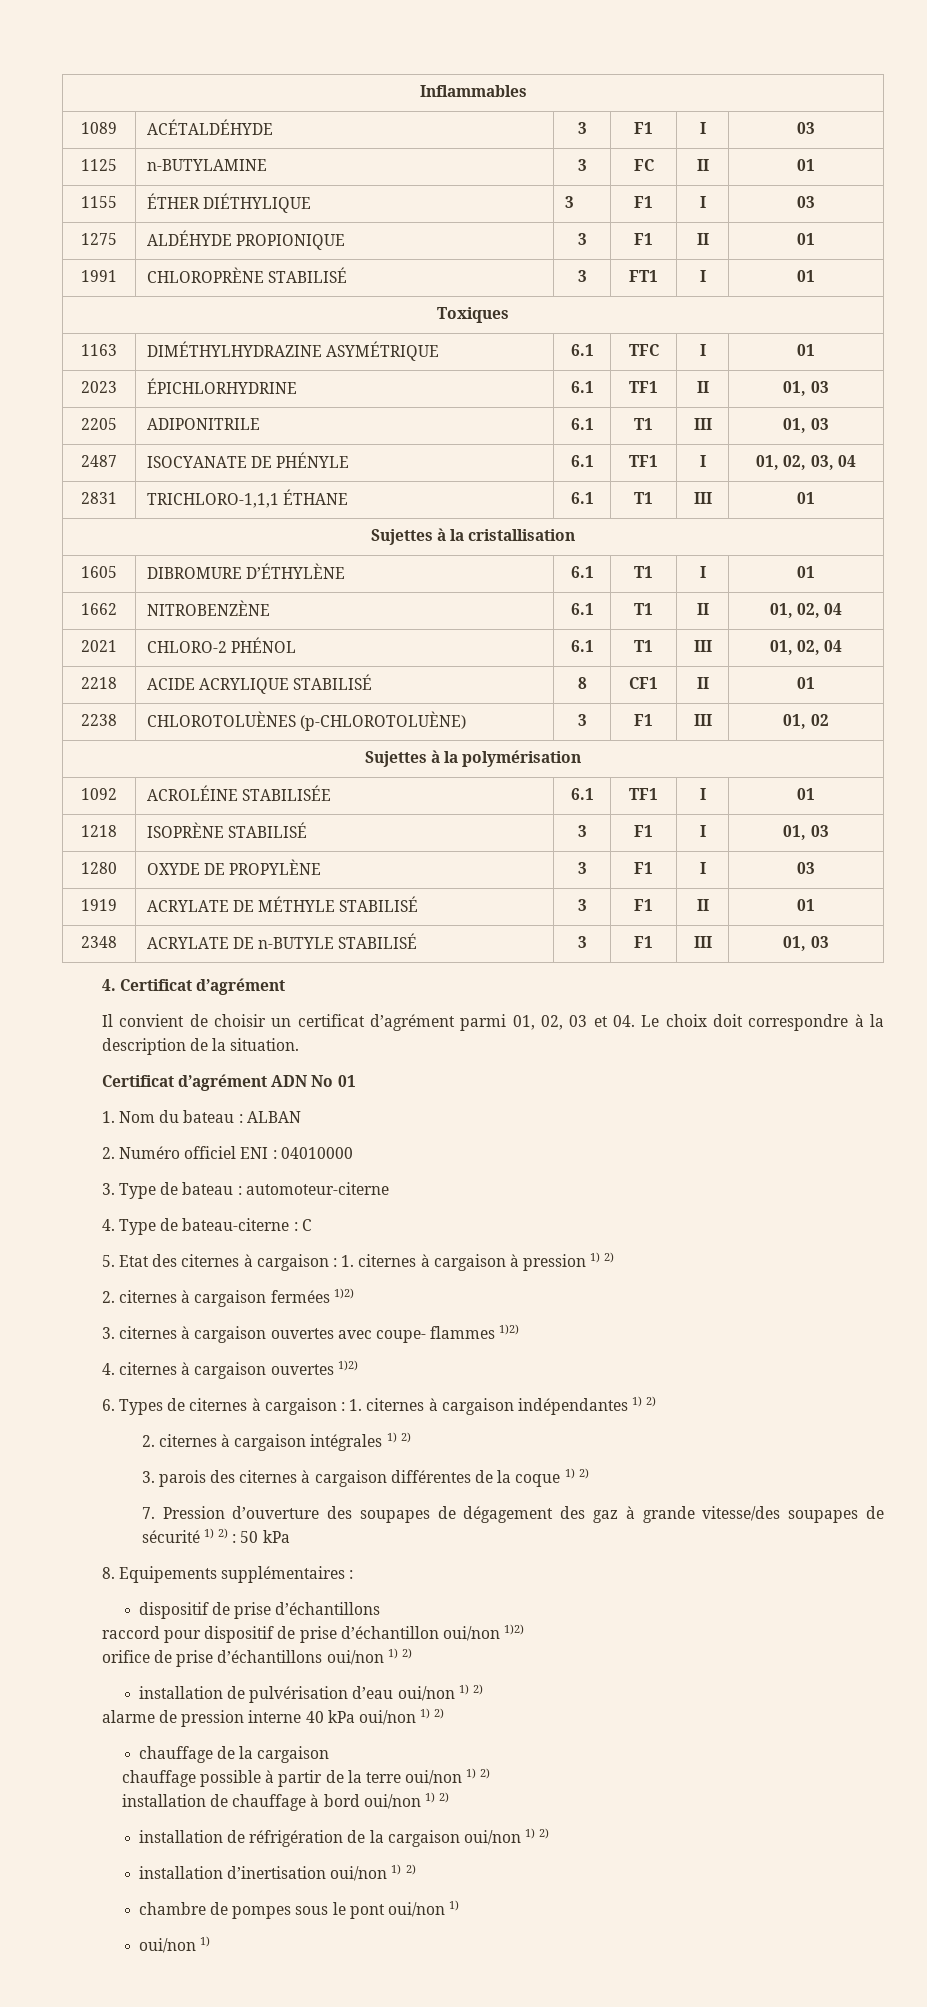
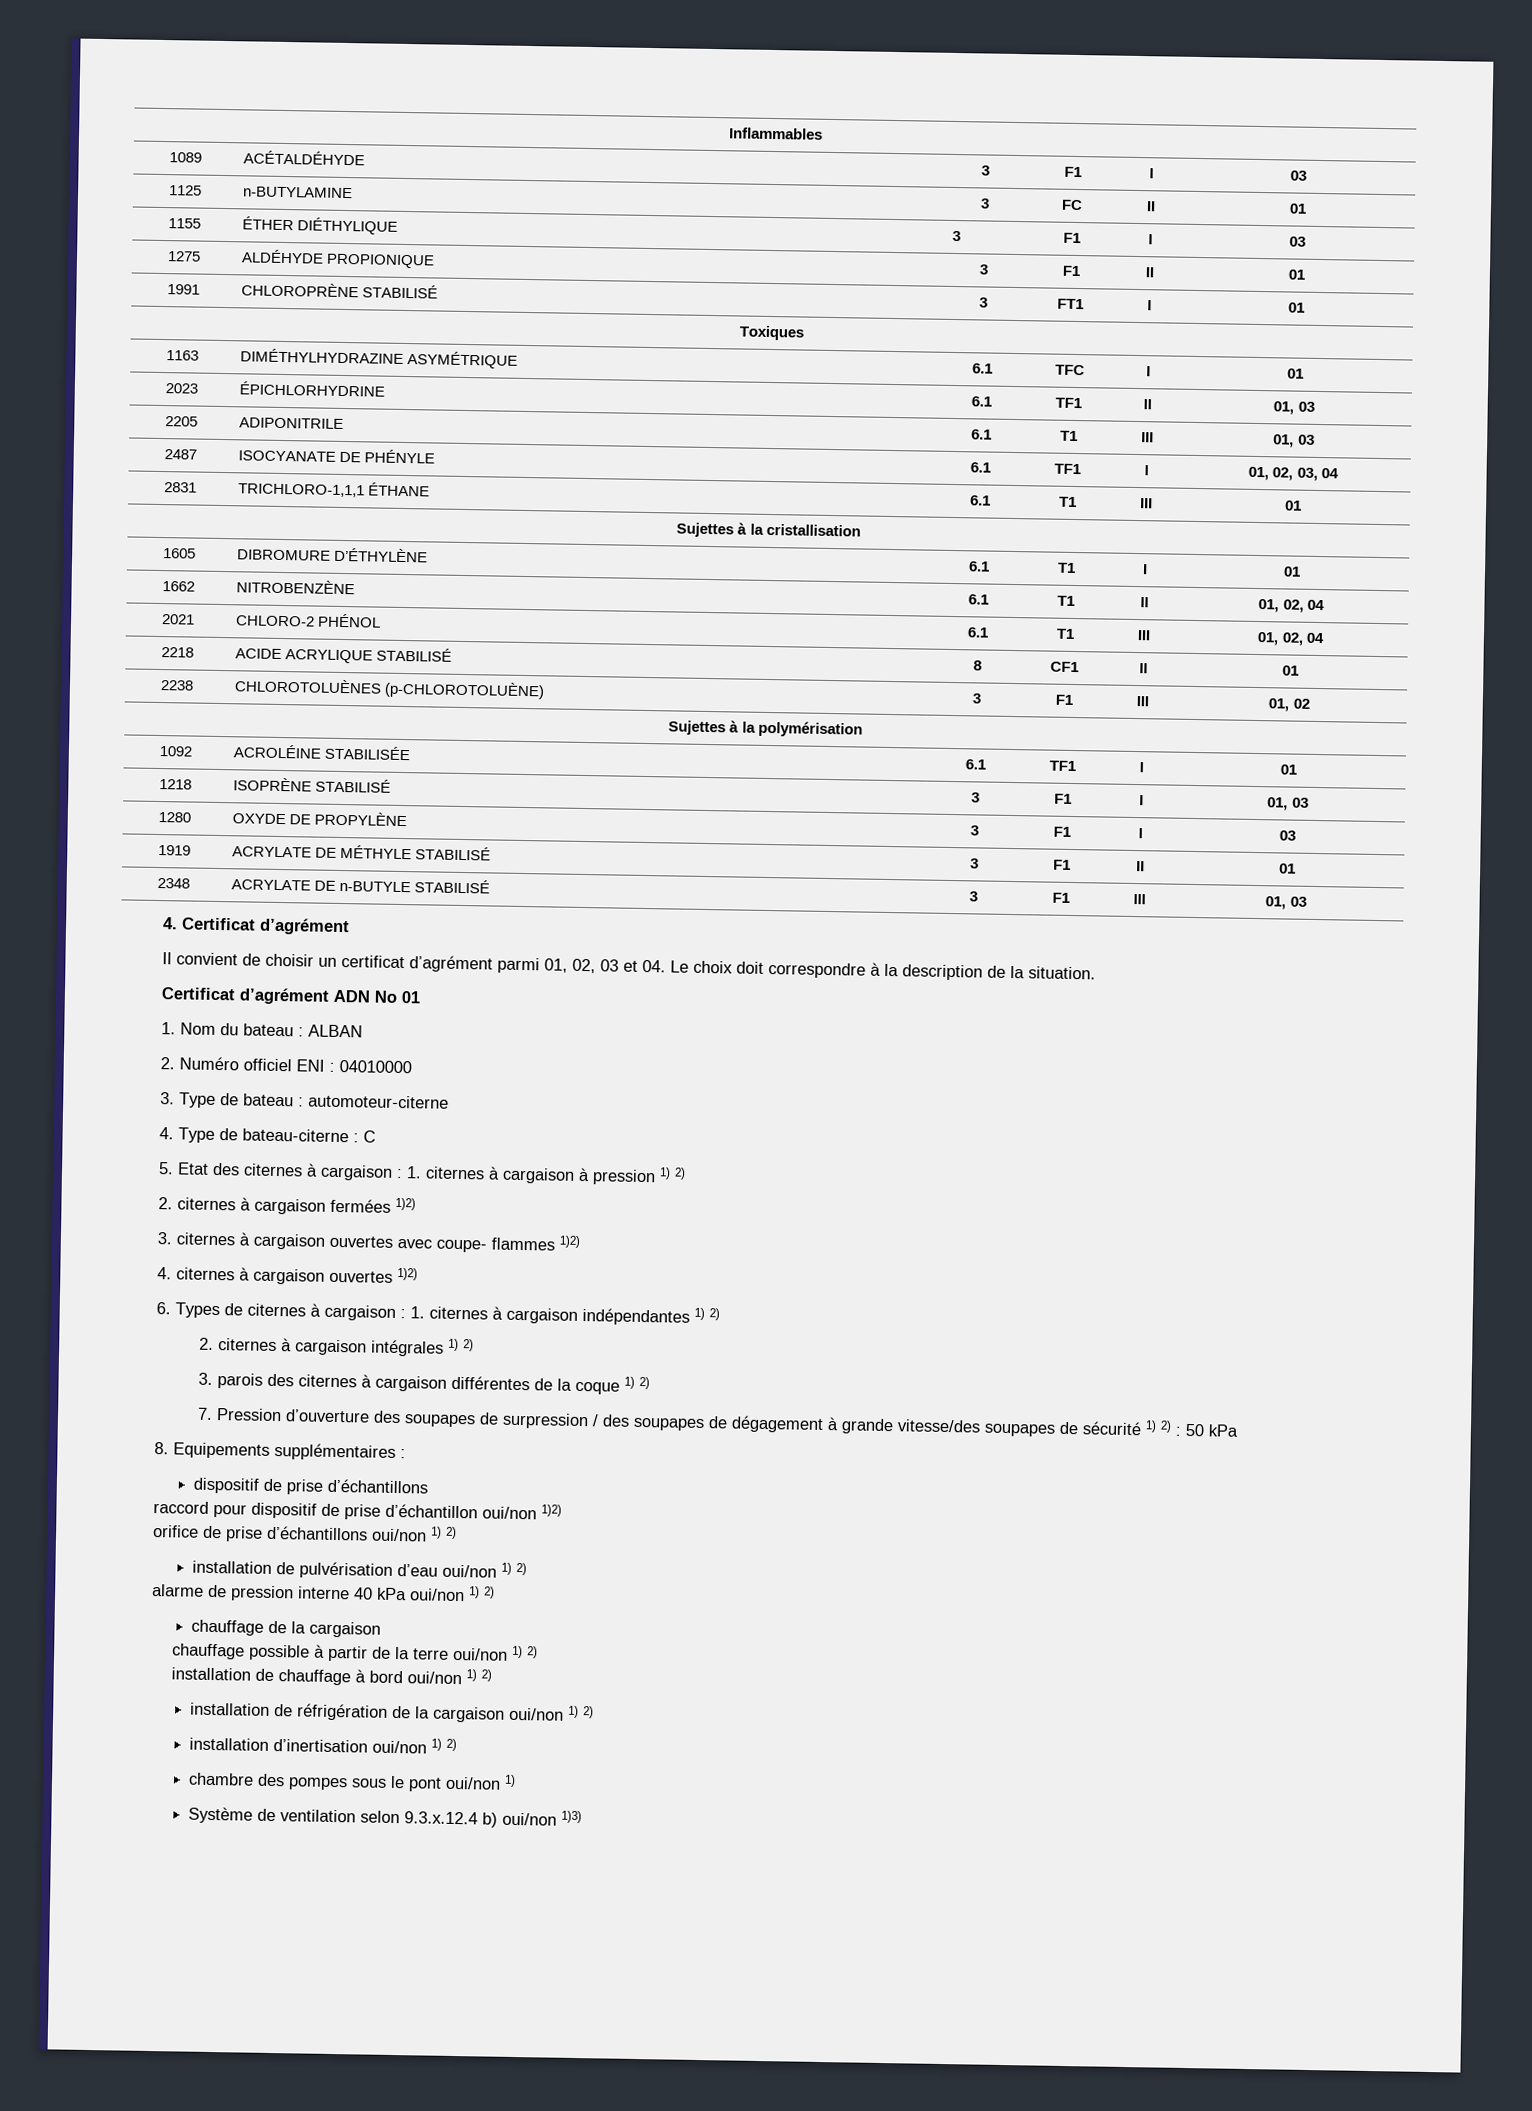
- 7. Pression d’ouverture des soupapes de dégagement des gaz à grande vitesse/des soupapes de sécurité 1) 2) : 50 kPa
+ 7. Pression d’ouverture des soupapes de surpression / des soupapes de dégagement à grande vitesse/des soupapes de sécurité 1) 2) : 50 kPa
- chambre de pompes sous le pont oui/non 1)
- oui/non 1)
+ chambre des pompes sous le pont oui/non 1)
+ Système de ventilation selon 9.3.x.12.4 b) oui/non 1)3)

